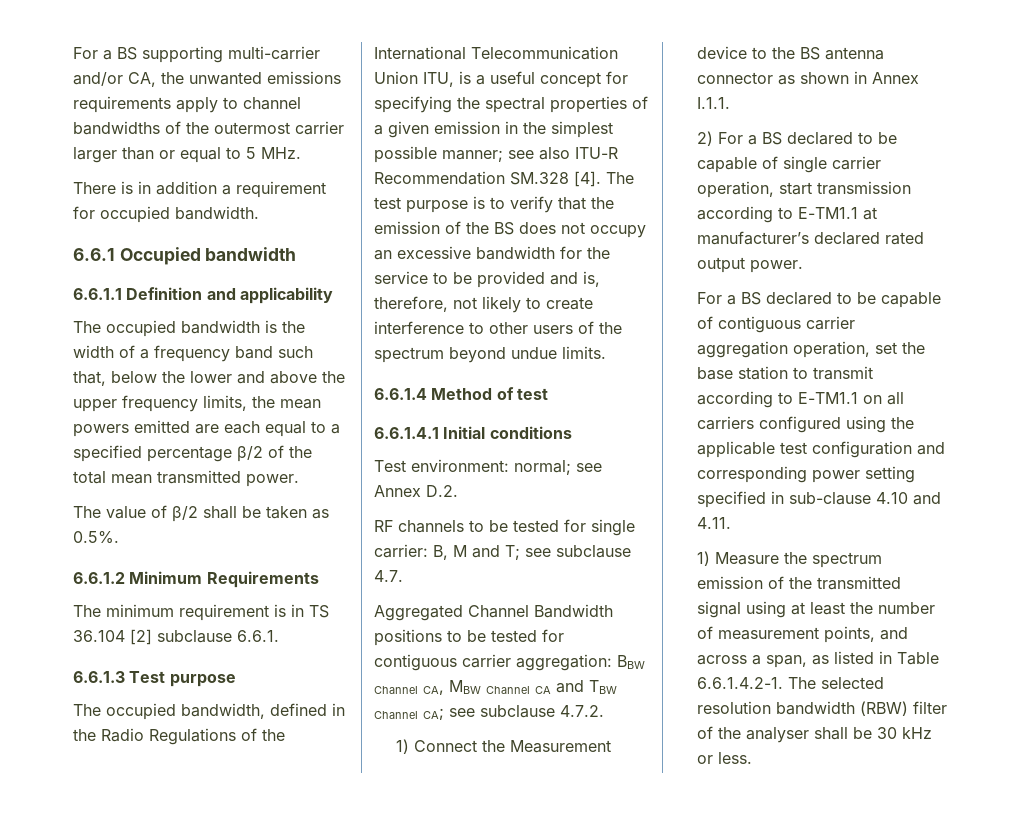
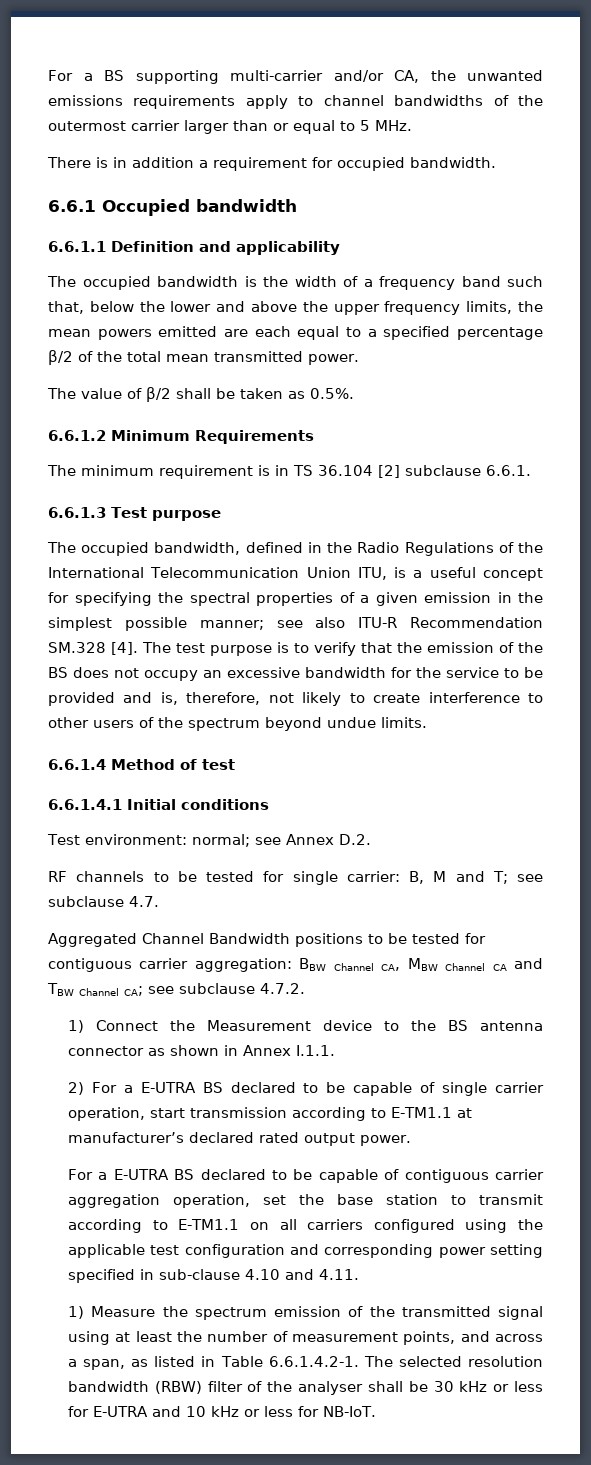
- 2) For a BS declared to be capable of single carrier operation, start transmission according to E-TM1.1 at manufacturer’s declared rated output power.
+ 2) For a E-UTRA BS declared to be capable of single carrier operation, start transmission according to E-TM1.1 at manufacturer’s declared rated output power.
- For a BS declared to be capable of contiguous carrier aggregation operation, set the base station to transmit according to E-TM1.1 on all carriers configured using the applicable test configuration and corresponding power setting specified in sub-clause 4.10 and 4.11.
+ For a E-UTRA BS declared to be capable of contiguous carrier aggregation operation, set the base station to transmit according to E-TM1.1 on all carriers configured using the applicable test configuration and corresponding power setting specified in sub-clause 4.10 and 4.11.
- 1) Measure the spectrum emission of the transmitted signal using at least the number of measurement points, and across a span, as listed in Table 6.6.1.4.2-1. The selected resolution bandwidth (RBW) filter of the analyser shall be 30 kHz or less.
+ 1) Measure the spectrum emission of the transmitted signal using at least the number of measurement points, and across a span, as listed in Table 6.6.1.4.2-1. The selected resolution bandwidth (RBW) filter of the analyser shall be 30 kHz or less for E-UTRA and 10 kHz or less for NB-IoT.

